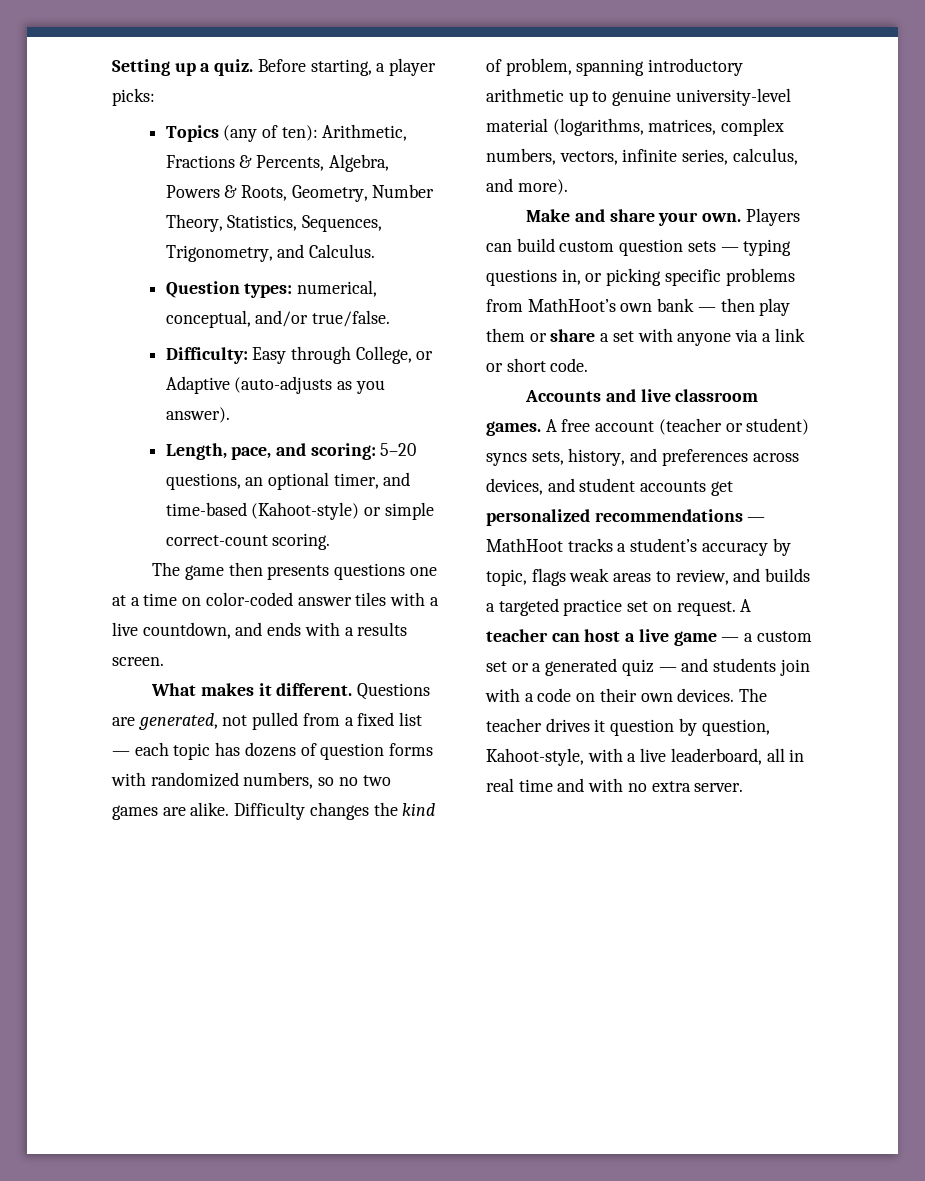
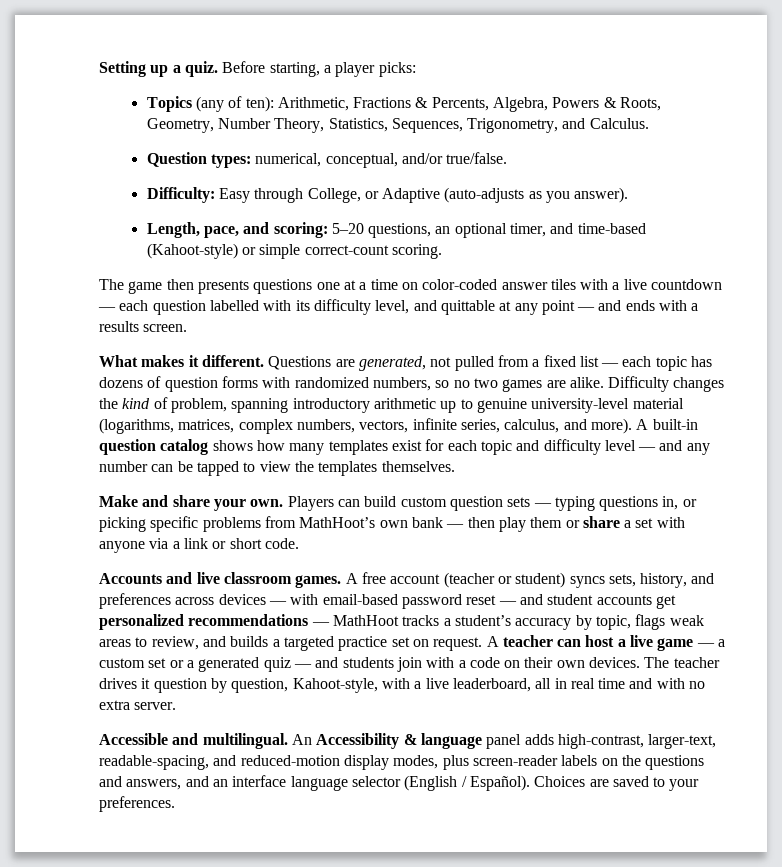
- The game then presents questions one at a time on color-coded answer tiles with a live countdown, and ends with a results screen.
+ The game then presents questions one at a time on color-coded answer tiles with a live countdown — each question labelled with its difficulty level, and quittable at any point — and ends with a results screen.
+ A built-in question catalog shows how many templates exist for each topic and difficulty level — and any number can be tapped to view the templates themselves.
- A free account (teacher or student) syncs sets, history, and preferences across devices, and student accounts get personalized recommendations — MathHoot tracks a student’s accuracy by topic, flags weak areas to review, and builds a targeted practice set on request.
+ A free account (teacher or student) syncs sets, history, and preferences across devices — with email-based password reset — and student accounts get personalized recommendations — MathHoot tracks a student’s accuracy by topic, flags weak areas to review, and builds a targeted practice set on request.
+ Accessible and multilingual. An Accessibility & language panel adds high-contrast, larger-text, readable-spacing, and reduced-motion display modes, plus screen-reader labels on the questions and answers, and an interface language selector (English / Español). Choices are saved to your preferences.

